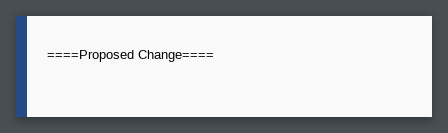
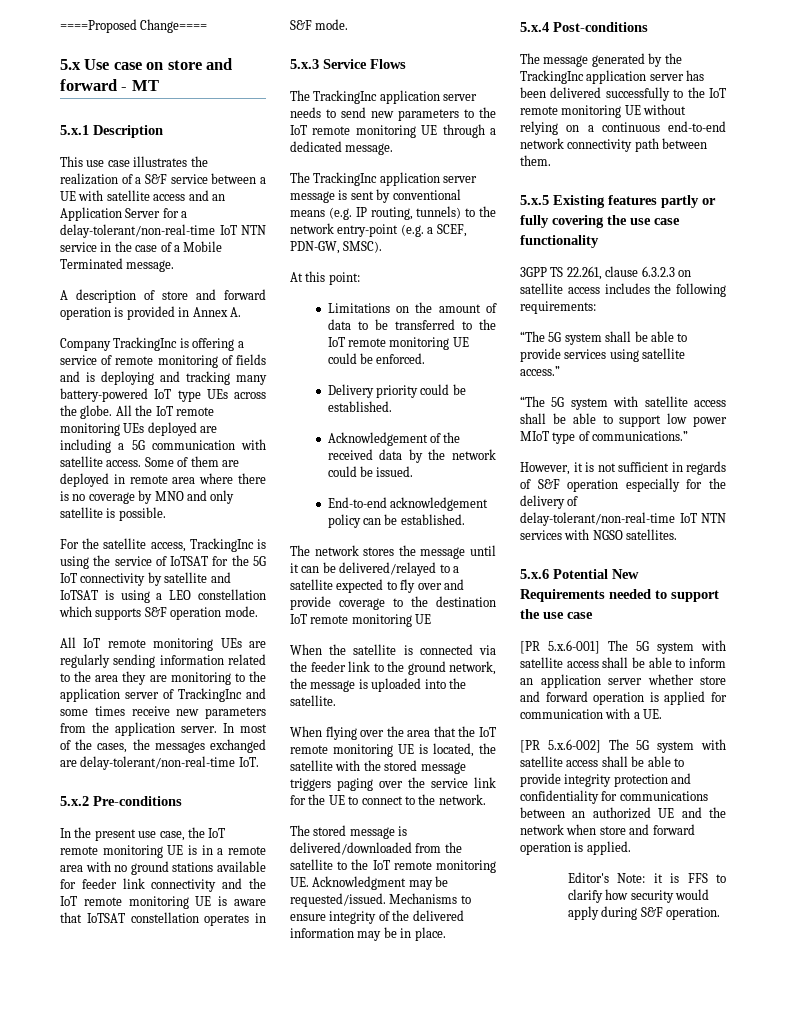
+ 5.x Use case on store and forward - MT
+ 5.x.1 Description
+ This use case illustrates the realization of a S&F service between a UE with satellite access and an Application Server for a delay-tolerant/non-real-time IoT NTN service in the case of a Mobile Terminated message.
+ A description of store and forward operation is provided in Annex A.
+ Company TrackingInc is offering a service of remote monitoring of fields and is deploying and tracking many battery-powered IoT type UEs across the globe. All the IoT remote monitoring UEs deployed are including a 5G communication with satellite access. Some of them are deployed in remote area where there is no coverage by MNO and only satellite is possible.
+ For the satellite access, TrackingInc is using the service of IoTSAT for the 5G IoT connectivity by satellite and IoTSAT is using a LEO constellation which supports S&F operation mode.
+ All IoT remote monitoring UEs are regularly sending information related to the area they are monitoring to the application server of TrackingInc and some times receive new parameters from the application server. In most of the cases, the messages exchanged are delay-tolerant/non-real-time IoT.
+ 5.x.2 Pre-conditions
+ In the present use case, the IoT remote monitoring UE is in a remote area with no ground stations available for feeder link connectivity and the IoT remote monitoring UE is aware that IoTSAT constellation operates in S&F mode.
+ 5.x.3 Service Flows
+ The TrackingInc application server needs to send new parameters to the IoT remote monitoring UE through a dedicated message.
+ The TrackingInc application server message is sent by conventional means (e.g. IP routing, tunnels) to the network entry-point (e.g. a SCEF, PDN-GW, SMSC).
+ At this point:
+ Limitations on the amount of data to be transferred to the IoT remote monitoring UE could be enforced.
+ Delivery priority could be established.
+ Acknowledgement of the received data by the network could be issued.
+ End-to-end acknowledgement policy can be established.
+ The network stores the message until it can be delivered/relayed to a satellite expected to fly over and provide coverage to the destination IoT remote monitoring UE
+ When the satellite is connected via the feeder link to the ground network, the message is uploaded into the satellite.
+ When flying over the area that the IoT remote monitoring UE is located, the satellite with the stored message triggers paging over the service link for the UE to connect to the network.
+ The stored message is delivered/downloaded from the satellite to the IoT remote monitoring UE. Acknowledgment may be requested/issued. Mechanisms to ensure integrity of the delivered information may be in place.
+ 5.x.4 Post-conditions
+ The message generated by the TrackingInc application server has been delivered successfully to the IoT remote monitoring UE without relying on a continuous end-to-end network connectivity path between them.
+ 5.x.5 Existing features partly or fully covering the use case functionality
+ 3GPP TS 22.261, clause 6.3.2.3 on satellite access includes the following requirements:
+ “The 5G system shall be able to provide services using satellite access.”
+ “The 5G system with satellite access shall be able to support low power MIoT type of communications.”
+ However, it is not sufficient in regards of S&F operation especially for the delivery of delay-tolerant/non-real-time IoT NTN services with NGSO satellites.
+ 5.x.6 Potential New Requirements needed to support the use case
+ [PR 5.x.6-001] The 5G system with satellite access shall be able to inform an application server whether store and forward operation is applied for communication with a UE.
+ [PR 5.x.6-002] The 5G system with satellite access shall be able to provide integrity protection and confidentiality for communications between an authorized UE and the network when store and forward operation is applied.
+ Editor's Note: it is FFS to clarify how security would apply during S&F operation.

